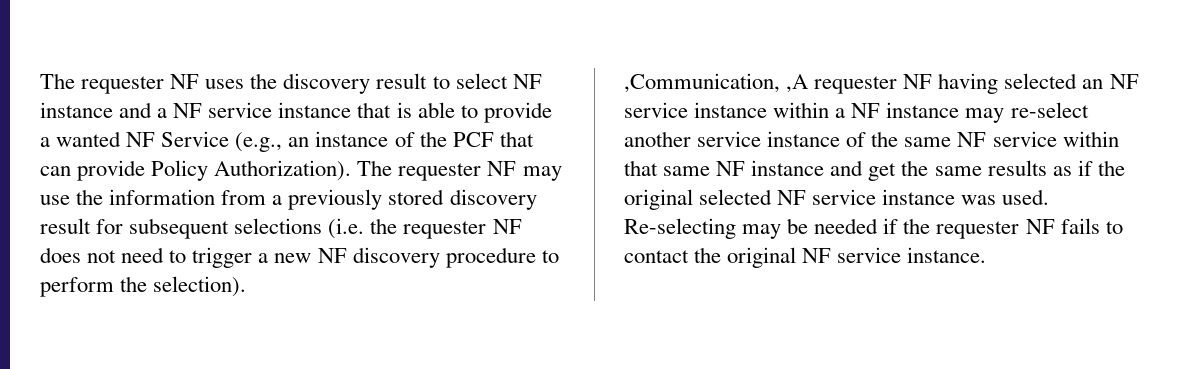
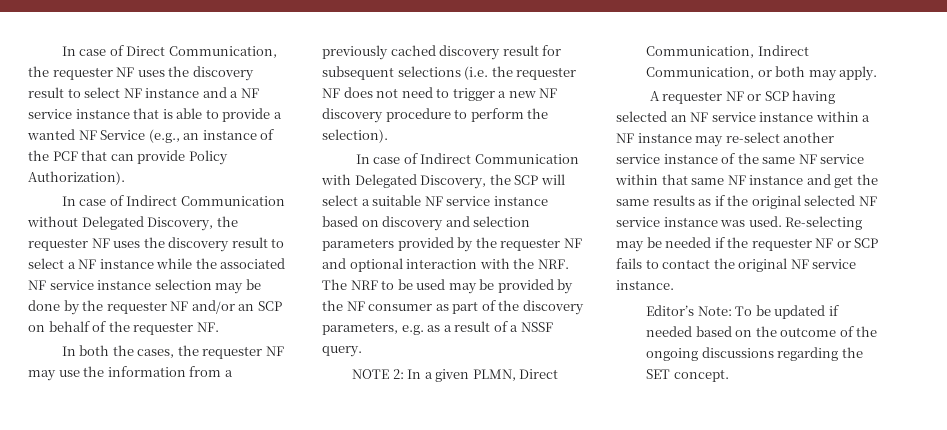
- The requester NF uses the discovery result to select NF instance and a NF service instance that is able to provide a wanted NF Service (e.g., an instance of the PCF that can provide Policy Authorization). The requester NF may use the information from a previously stored discovery result for subsequent selections (i.e. the requester NF does not need to trigger a new NF discovery procedure to perform the selection).
+ In case of Direct Communication, the requester NF uses the discovery result to select NF instance and a NF service instance that is able to provide a wanted NF Service (e.g., an instance of the PCF that can provide Policy Authorization).
+ In case of Indirect Communication without Delegated Discovery, the requester NF uses the discovery result to select a NF instance while the associated NF service instance selection may be done by the requester NF and/or an SCP on behalf of the requester NF.
+ In both the cases, the requester NF may use the information from a previously cached discovery result for subsequent selections (i.e. the requester NF does not need to trigger a new NF discovery procedure to perform the selection).
- ,Communication, ,A requester NF having selected an NF service instance within a NF instance may re-select another service instance of the same NF service within that same NF instance and get the same results as if the original selected NF service instance was used.
+ In case of Indirect Communication with Delegated Discovery, the SCP will select a suitable NF service instance based on discovery and selection parameters provided by the requester NF and optional interaction with the NRF. The NRF to be used may be provided by the NF consumer as part of the discovery parameters, e.g. as a result of a NSSF query.
+ NOTE 2: In a given PLMN, Direct Communication, Indirect Communication, or both may apply.
+ A requester NF or SCP having selected an NF service instance within a NF instance may re-select another service instance of the same NF service within that same NF instance and get the same results as if the original selected NF service instance was used.
- Re-selecting may be needed if the requester NF fails to contact the original NF service instance.
+ Re-selecting may be needed if the requester NF or SCP fails to contact the original NF service instance.
+ Editor’s Note: To be updated if needed based on the outcome of the ongoing discussions regarding the SET concept.

